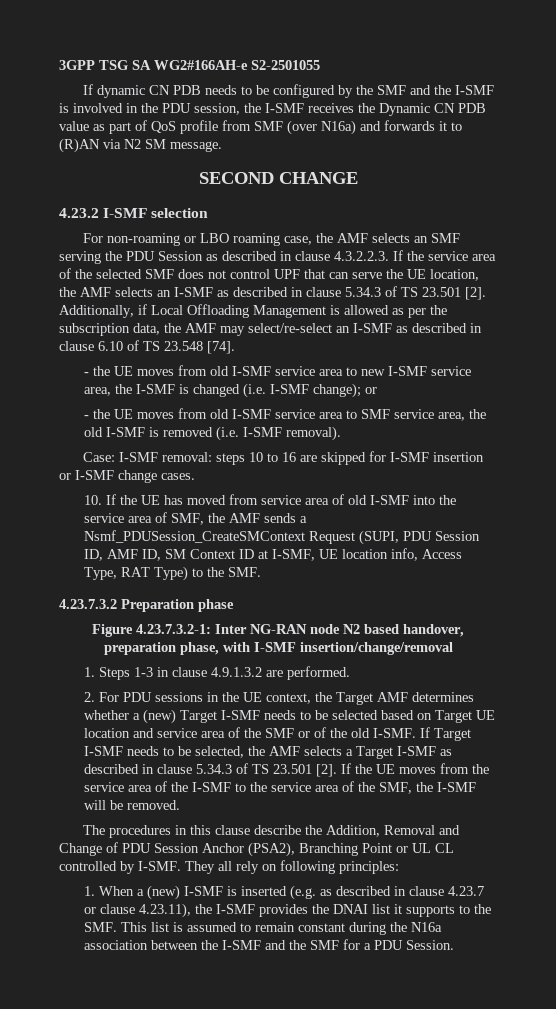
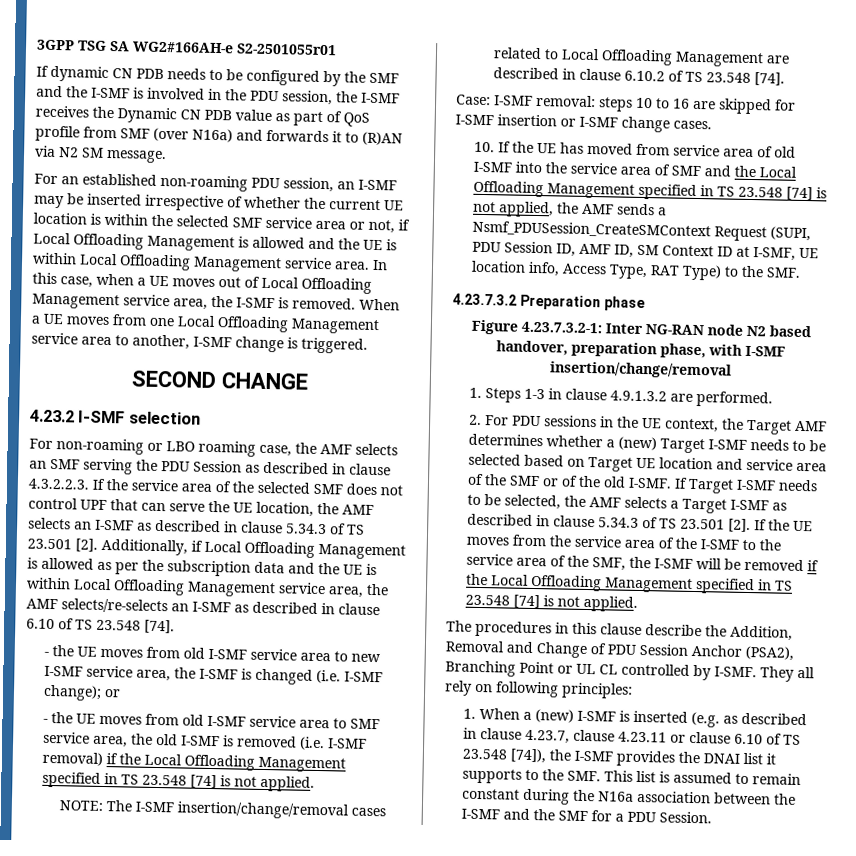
- 3GPP TSG SA WG2#166AH-e S2-2501055
+ 3GPP TSG SA WG2#166AH-e S2-2501055r01
+ For an established non-roaming PDU session, an I-SMF may be inserted irrespective of whether the current UE location is within the selected SMF service area or not, if Local Offloading Management is allowed and the UE is within Local Offloading Management service area. In this case, when a UE moves out of Local Offloading Management service area, the I-SMF is removed. When a UE moves from one Local Offloading Management service area to another, I-SMF change is triggered.
- Additionally, if Local Offloading Management is allowed as per the subscription data, the AMF may select/re-select an I-SMF as described in clause 6.10 of TS 23.548 [74].
+ Additionally, if Local Offloading Management is allowed as per the subscription data and the UE is within Local Offloading Management service area, the AMF selects/re-selects an I-SMF as described in clause 6.10 of TS 23.548 [74].
- - the UE moves from old I-SMF service area to SMF service area, the old I-SMF is removed (i.e. I-SMF removal).
+ - the UE moves from old I-SMF service area to SMF service area, the old I-SMF is removed (i.e. I-SMF removal) if the Local Offloading Management specified in TS 23.548 [74] is not applied.
+ NOTE: The I-SMF insertion/change/removal cases related to Local Offloading Management are described in clause 6.10.2 of TS 23.548 [74].
- 10. If the UE has moved from service area of old I-SMF into the service area of SMF, the AMF sends a Nsmf_PDUSession_CreateSMContext Request (SUPI, PDU Session ID, AMF ID, SM Context ID at I-SMF, UE location info, Access Type, RAT Type) to the SMF.
+ 10. If the UE has moved from service area of old I-SMF into the service area of SMF and the Local Offloading Management specified in TS 23.548 [74] is not applied, the AMF sends a Nsmf_PDUSession_CreateSMContext Request (SUPI, PDU Session ID, AMF ID, SM Context ID at I-SMF, UE location info, Access Type, RAT Type) to the SMF.
- If the UE moves from the service area of the I-SMF to the service area of the SMF, the I-SMF will be removed.
+ If the UE moves from the service area of the I-SMF to the service area of the SMF, the I-SMF will be removed if the Local Offloading Management specified in TS 23.548 [74] is not applied.
- 1. When a (new) I-SMF is inserted (e.g. as described in clause 4.23.7 or clause 4.23.11), the I-SMF provides the DNAI list it supports to the SMF. This list is assumed to remain constant during the N16a association between the I-SMF and the SMF for a PDU Session.
+ 1. When a (new) I-SMF is inserted (e.g. as described in clause 4.23.7, clause 4.23.11 or clause 6.10 of TS 23.548 [74]), the I-SMF provides the DNAI list it supports to the SMF. This list is assumed to remain constant during the N16a association between the I-SMF and the SMF for a PDU Session.

